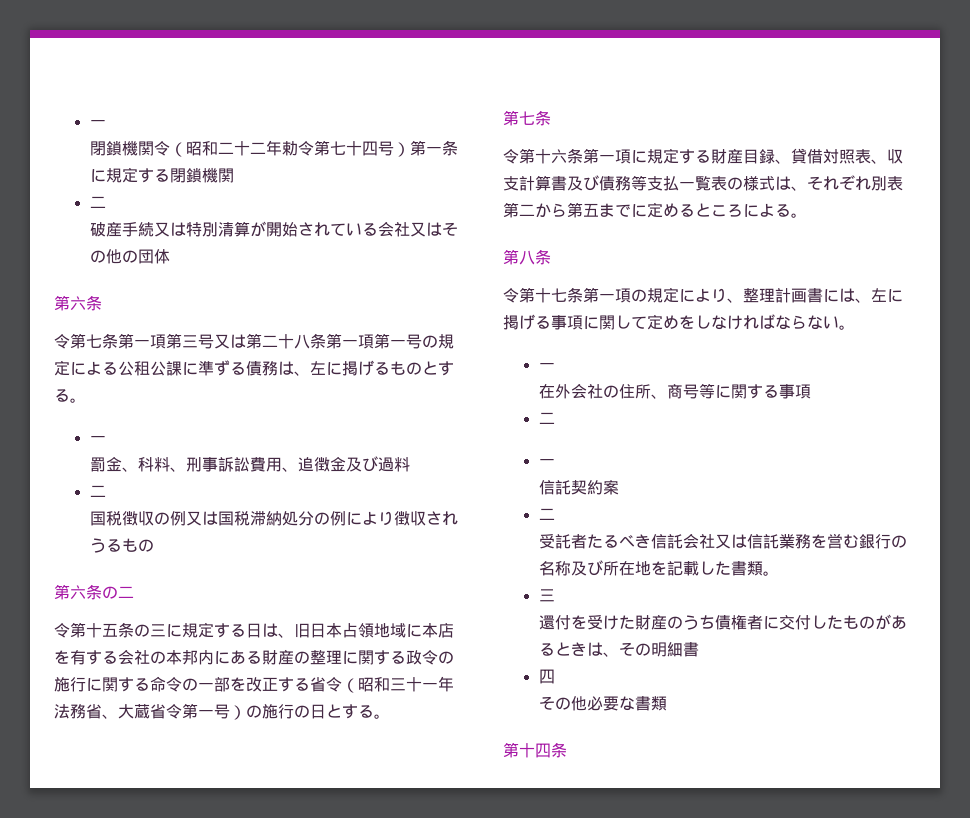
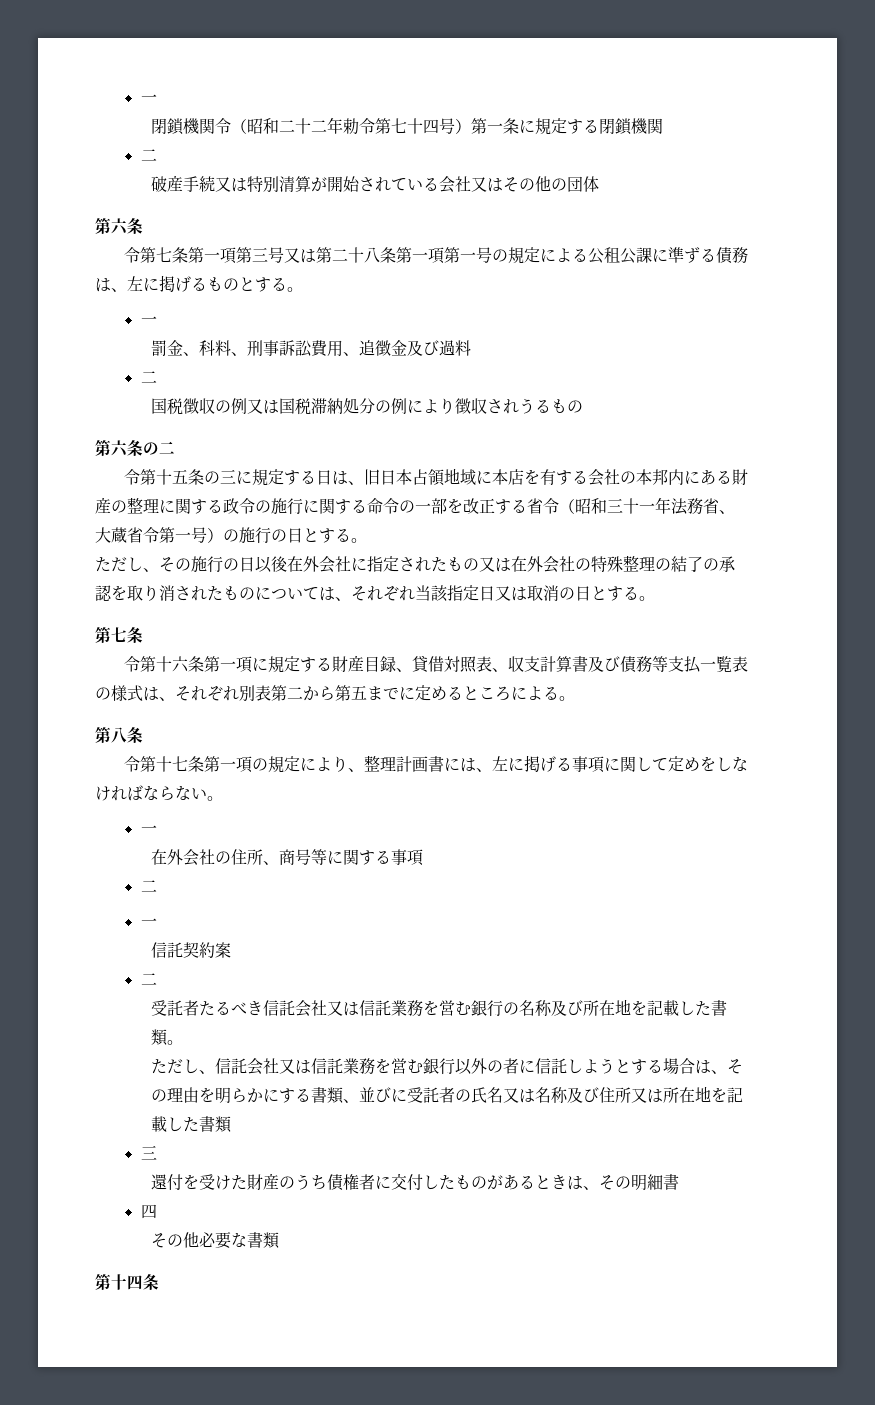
+ ただし、その施行の日以後在外会社に指定されたもの又は在外会社の特殊整理の結了の承認を取り消されたものについては、それぞれ当該指定日又は取消の日とする。
+ ただし、信託会社又は信託業務を営む銀行以外の者に信託しようとする場合は、その理由を明らかにする書類、並びに受託者の氏名又は名称及び住所又は所在地を記載した書類

